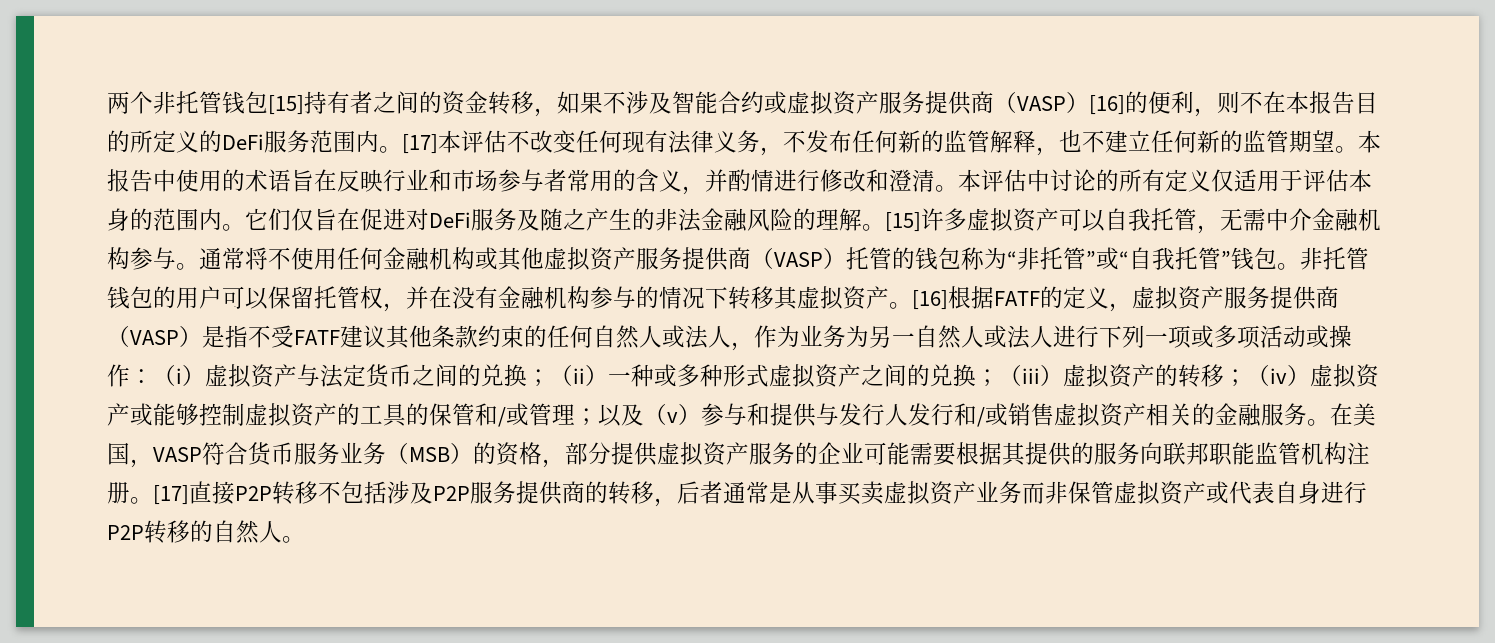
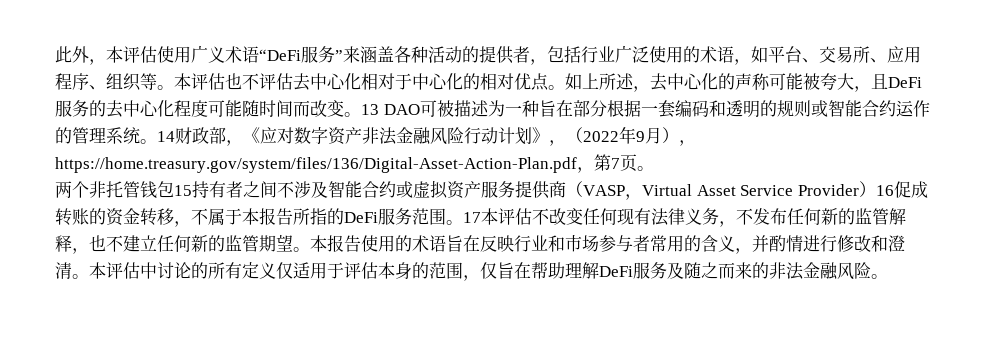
+ 此外，本评估使用广义术语“DeFi服务”来涵盖各种活动的提供者，包括行业广泛使用的术语，如平台、交易所、应用程序、组织等。本评估也不评估去中心化相对于中心化的相对优点。如上所述，去中心化的声称可能被夸大，且DeFi服务的去中心化程度可能随时间而改变。13 DAO可被描述为一种旨在部分根据一套编码和透明的规则或智能合约运作的管理系统。14财政部，《应对数字资产非法金融风险行动计划》，（2022年9月），https://home.treasury.gov/system/files/136/Digital-Asset-Action-Plan.pdf，第7页。
- 两个非托管钱包[15]持有者之间的资金转移，如果不涉及智能合约或虚拟资产服务提供商（VASP）[16]的便利，则不在本报告目的所定义的DeFi服务范围内。[17]本评估不改变任何现有法律义务，不发布任何新的监管解释，也不建立任何新的监管期望。
+ 两个非托管钱包15持有者之间不涉及智能合约或虚拟资产服务提供商（VASP，Virtual Asset Service Provider）16促成转账的资金转移，不属于本报告所指的DeFi服务范围。17本评估不改变任何现有法律义务，不发布任何新的监管解释，也不建立任何新的监管期望。
- 本报告中使用的术语旨在反映行业和市场参与者常用的含义，并酌情进行修改和澄清。
+ 本报告使用的术语旨在反映行业和市场参与者常用的含义，并酌情进行修改和澄清。
- 本评估中讨论的所有定义仅适用于评估本身的范围内。它们仅旨在促进对DeFi服务及随之产生的非法金融风险的理解。[15]许多虚拟资产可以自我托管，无需中介金融机构参与。通常将不使用任何金融机构或其他虚拟资产服务提供商（VASP）托管的钱包称为“非托管”或“自我托管”钱包。非托管钱包的用户可以保留托管权，并在没有金融机构参与的情况下转移其虚拟资产。[16]根据FATF的定义，虚拟资产服务提供商（VASP）是指不受FATF建议其他条款约束的任何自然人或法人，作为业务为另一自然人或法人进行下列一项或多项活动或操作：（i）虚拟资产与法定货币之间的兑换；（ii）一种或多种形式虚拟资产之间的兑换；（iii）虚拟资产的转移；（iv）虚拟资产或能够控制虚拟资产的工具的保管和/或管理；以及（v）参与和提供与发行人发行和/或销售虚拟资产相关的金融服务。在美国，VASP符合货币服务业务（MSB）的资格，部分提供虚拟资产服务的企业可能需要根据其提供的服务向联邦职能监管机构注册。[17]直接P2P转移不包括涉及P2P服务提供商的转移，后者通常是从事买卖虚拟资产业务而非保管虚拟资产或代表自身进行P2P转移的自然人。
+ 本评估中讨论的所有定义仅适用于评估本身的范围，仅旨在帮助理解DeFi服务及随之而来的非法金融风险。

